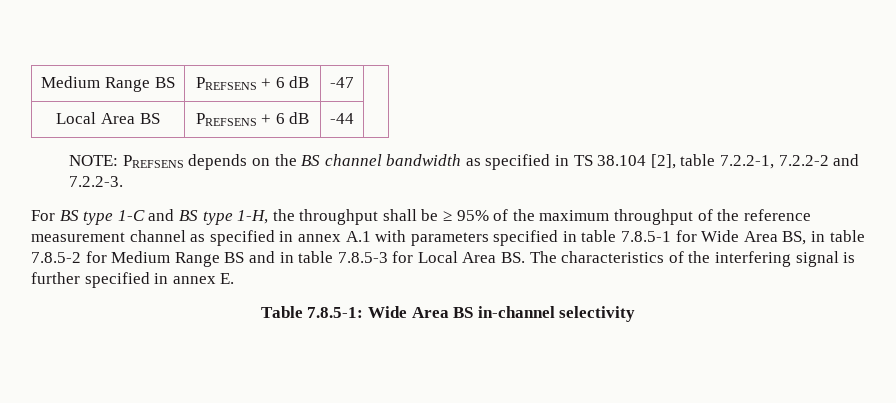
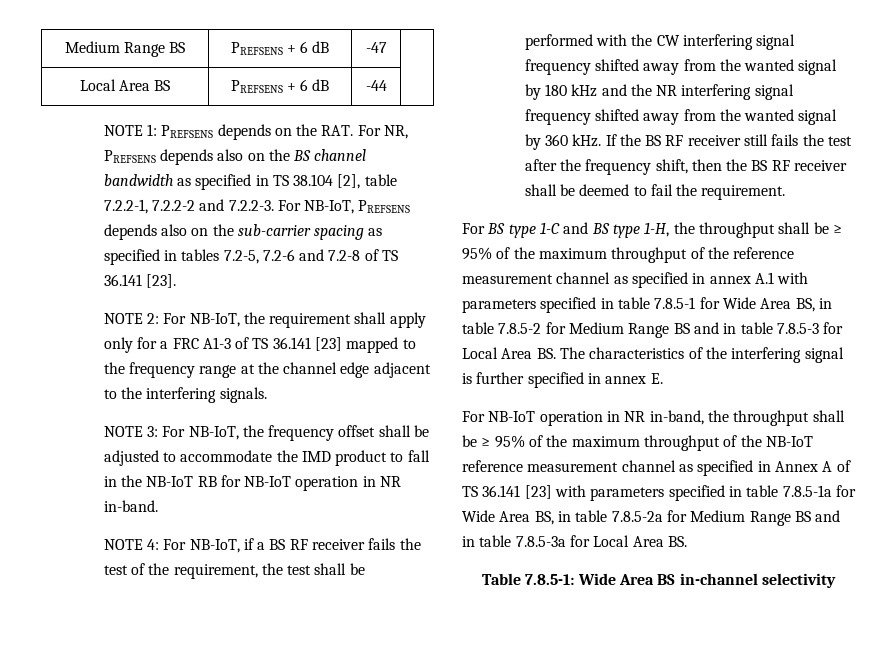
- NOTE: PREFSENS depends on the BS channel bandwidth as specified in TS 38.104 [2], table 7.2.2-1, 7.2.2-2 and 7.2.2-3.
+ NOTE 1: PREFSENS depends on the RAT. For NR, PREFSENS depends also on the BS channel bandwidth as specified in TS 38.104 [2], table 7.2.2-1, 7.2.2-2 and 7.2.2-3. For NB-IoT, PREFSENS depends also on the sub-carrier spacing as specified in tables 7.2-5, 7.2-6 and 7.2-8 of TS 36.141 [23].
+ NOTE 2: For NB-IoT, the requirement shall apply only for a FRC A1-3 of TS 36.141 [23] mapped to the frequency range at the channel edge adjacent to the interfering signals.
+ NOTE 3: For NB-IoT, the frequency offset shall be adjusted to accommodate the IMD product to fall in the NB-IoT RB for NB-IoT operation in NR in-band.
+ NOTE 4: For NB-IoT, if a BS RF receiver fails the test of the requirement, the test shall be performed with the CW interfering signal frequency shifted away from the wanted signal by 180 kHz and the NR interfering signal frequency shifted away from the wanted signal by 360 kHz. If the BS RF receiver still fails the test after the frequency shift, then the BS RF receiver shall be deemed to fail the requirement.
+ For NB-IoT operation in NR in-band, the throughput shall be ≥ 95% of the maximum throughput of the NB-IoT reference measurement channel as specified in Annex A of TS 36.141 [23] with parameters specified in table 7.8.5-1a for Wide Area BS, in table 7.8.5-2a for Medium Range BS and in table 7.8.5-3a for Local Area BS.

